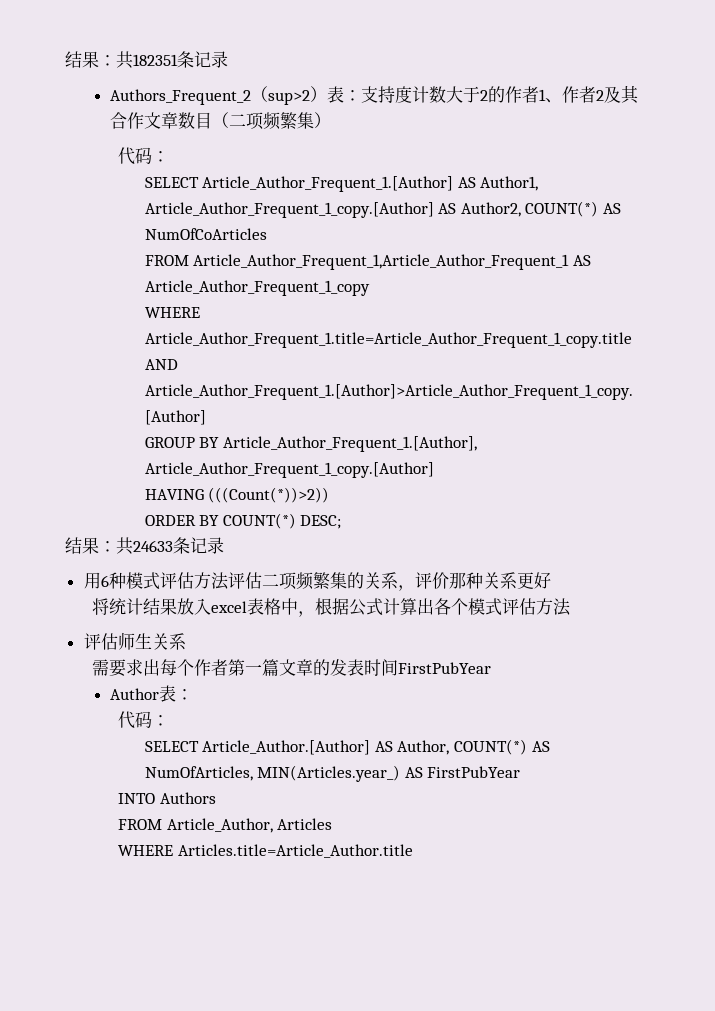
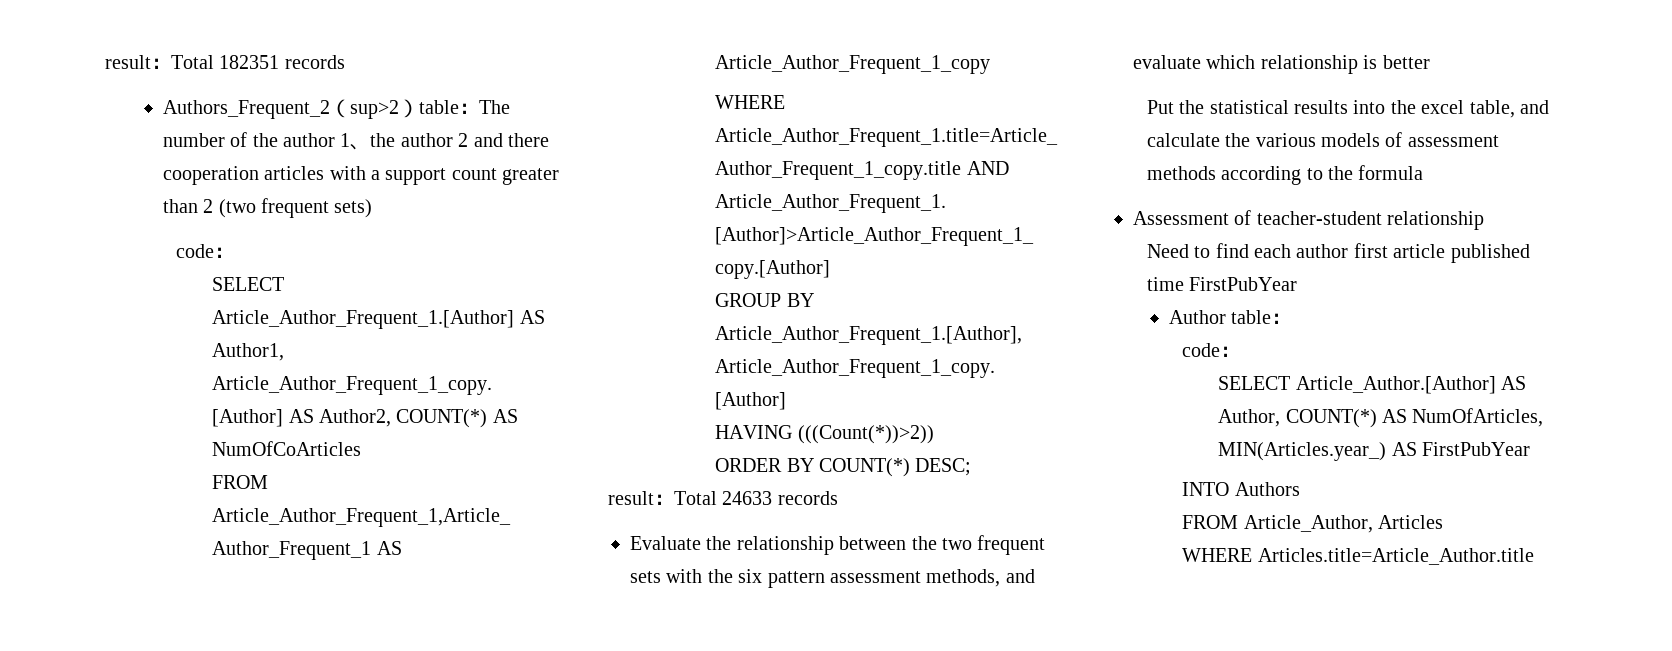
- 结果：共182351条记录
+ result：Total 182351 records
- Authors_Frequent_2（sup>2）表：支持度计数大于2的作者1、作者2及其合作文章数目（二项频繁集）
- 代码：
+ Authors_Frequent_2（sup>2）table：The number of the author 1、the author 2 and there cooperation articles with a support count greater than 2 (two frequent sets)
+ code：
- 结果：共24633条记录
- 用6种模式评估方法评估二项频繁集的关系，评价那种关系更好
- 将统计结果放入excel表格中，根据公式计算出各个模式评估方法
- 评估师生关系
- 需要求出每个作者第一篇文章的发表时间FirstPubYear
+ result：Total 24633 records
+ Evaluate the relationship between the two frequent sets with the six pattern assessment methods, and evaluate which relationship is better
+ Put the statistical results into the excel table, and calculate the various models of assessment methods according to the formula
+ Assessment of teacher-student relationship
+ Need to find each author first article published time FirstPubYear
- Author表：
- 代码：
+ Author table：
+ code：

